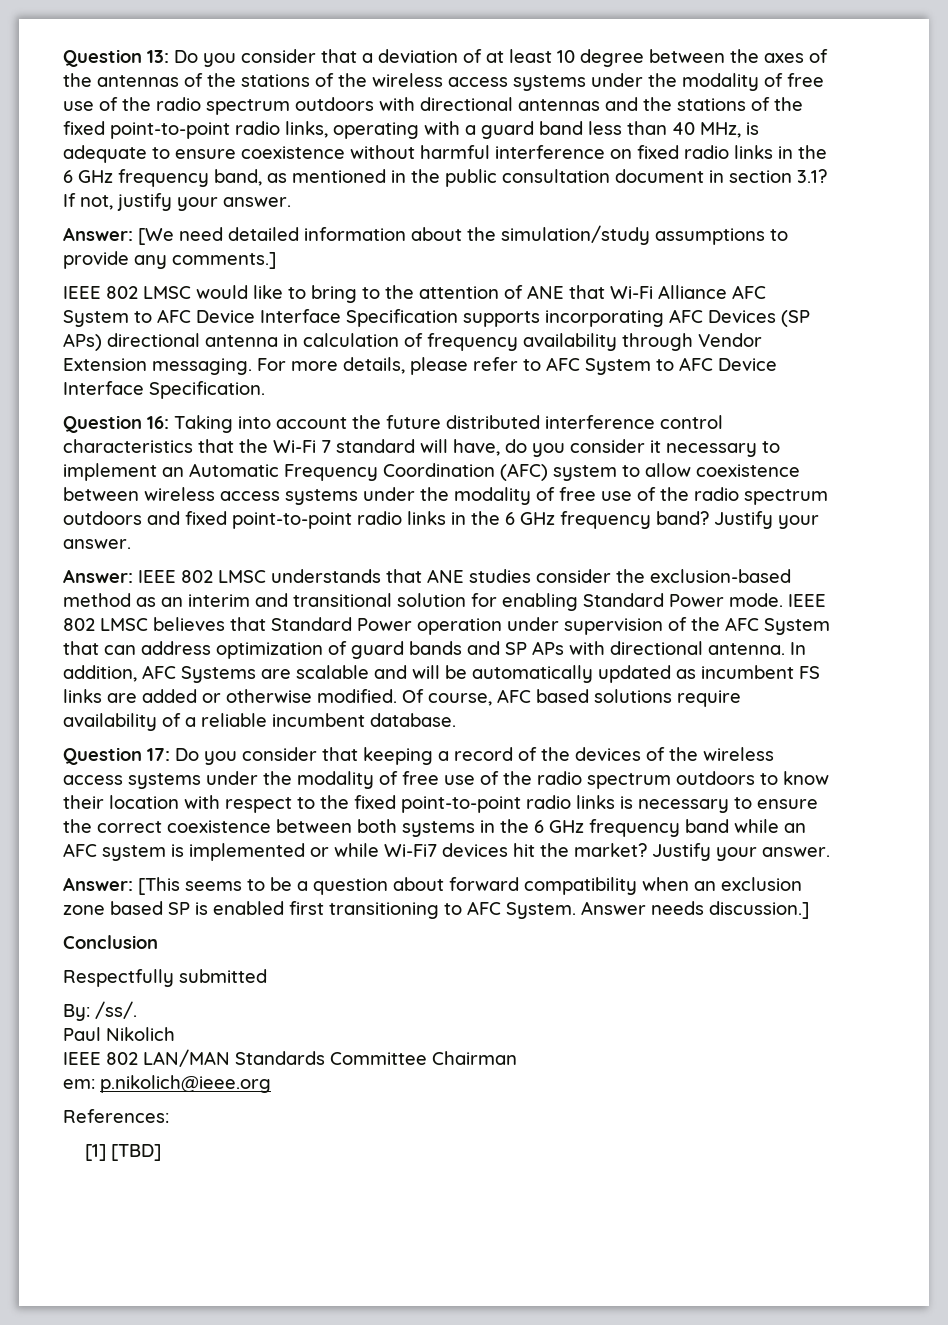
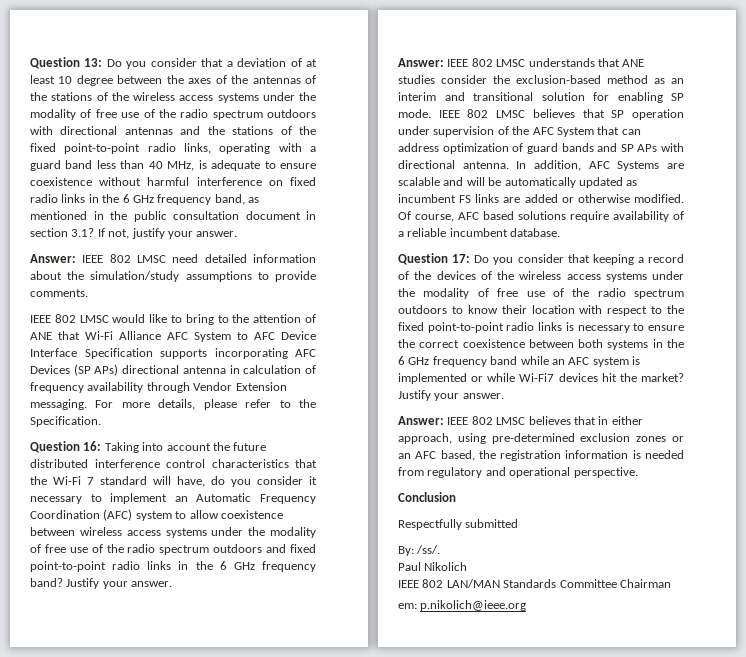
- Answer: [We need detailed information about the simulation/study assumptions to provide any comments.]
+ Answer: IEEE 802 LMSC need detailed information about the simulation/study assumptions to provide comments.
- For more details, please refer to AFC System to AFC Device Interface Specification.
+ For more details, please refer to the Specification.
- Answer: IEEE 802 LMSC understands that ANE studies consider the exclusion-based method as an interim and transitional solution for enabling Standard Power mode.
+ Answer: IEEE 802 LMSC understands that ANE studies consider the exclusion-based method as an interim and transitional solution for enabling SP mode.
- IEEE 802 LMSC believes that Standard Power operation under supervision of the AFC System that can address optimization of guard bands and SP APs with directional antenna.
+ IEEE 802 LMSC believes that SP operation under supervision of the AFC System that can address optimization of guard bands and SP APs with directional antenna.
- Answer: [This seems to be a question about forward compatibility when an exclusion zone based SP is enabled first transitioning to AFC System. Answer needs discussion.]
+ Answer: IEEE 802 LMSC believes that in either approach, using pre-determined exclusion zones or an AFC based, the registration information is needed from regulatory and operational perspective.
- References:
- [1] [TBD]

